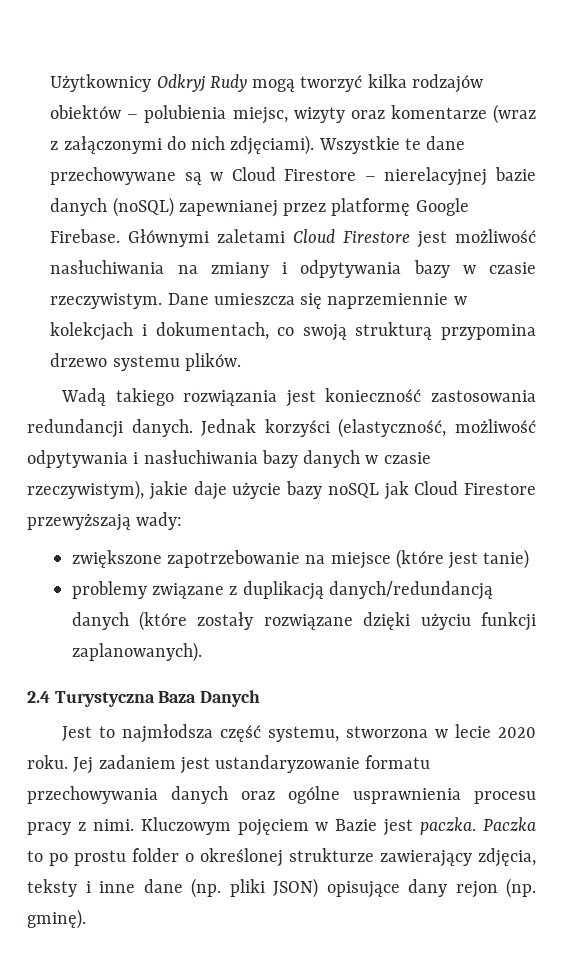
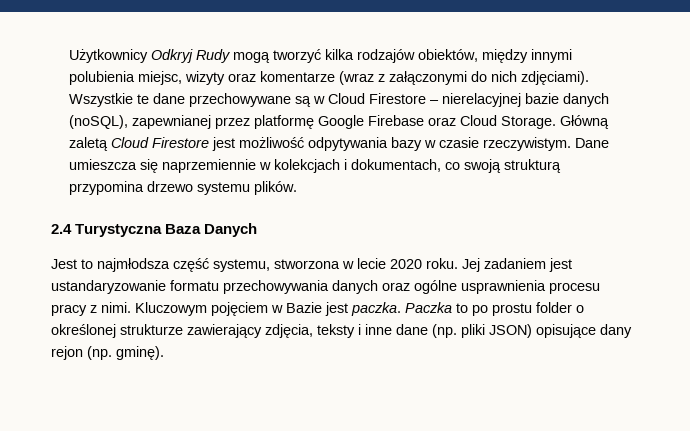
- Użytkownicy Odkryj Rudy mogą tworzyć kilka rodzajów obiektów – polubienia miejsc, wizyty oraz komentarze (wraz z załączonymi do nich zdjęciami).
+ Użytkownicy Odkryj Rudy mogą tworzyć kilka rodzajów obiektów, między innymi polubienia miejsc, wizyty oraz komentarze (wraz z załączonymi do nich zdjęciami).
- Wszystkie te dane przechowywane są w Cloud Firestore – nierelacyjnej bazie danych (noSQL) zapewnianej przez platformę Google Firebase. Głównymi zaletami Cloud Firestore jest możliwość nasłuchiwania na zmiany i odpytywania bazy w czasie rzeczywistym.
+ Wszystkie te dane przechowywane są w Cloud Firestore – nierelacyjnej bazie danych (noSQL), zapewnianej przez platformę Google Firebase oraz Cloud Storage. Główną zaletą Cloud Firestore jest możliwość odpytywania bazy w czasie rzeczywistym.
- Wadą takiego rozwiązania jest konieczność zastosowania redundancji danych. Jednak korzyści (elastyczność, możliwość odpytywania i nasłuchiwania bazy danych w czasie rzeczywistym), jakie daje użycie bazy noSQL jak Cloud Firestore przewyższają wady:
- zwiększone zapotrzebowanie na miejsce (które jest tanie)
- problemy związane z duplikacją danych/redundancją danych (które zostały rozwiązane dzięki użyciu funkcji zaplanowanych).

